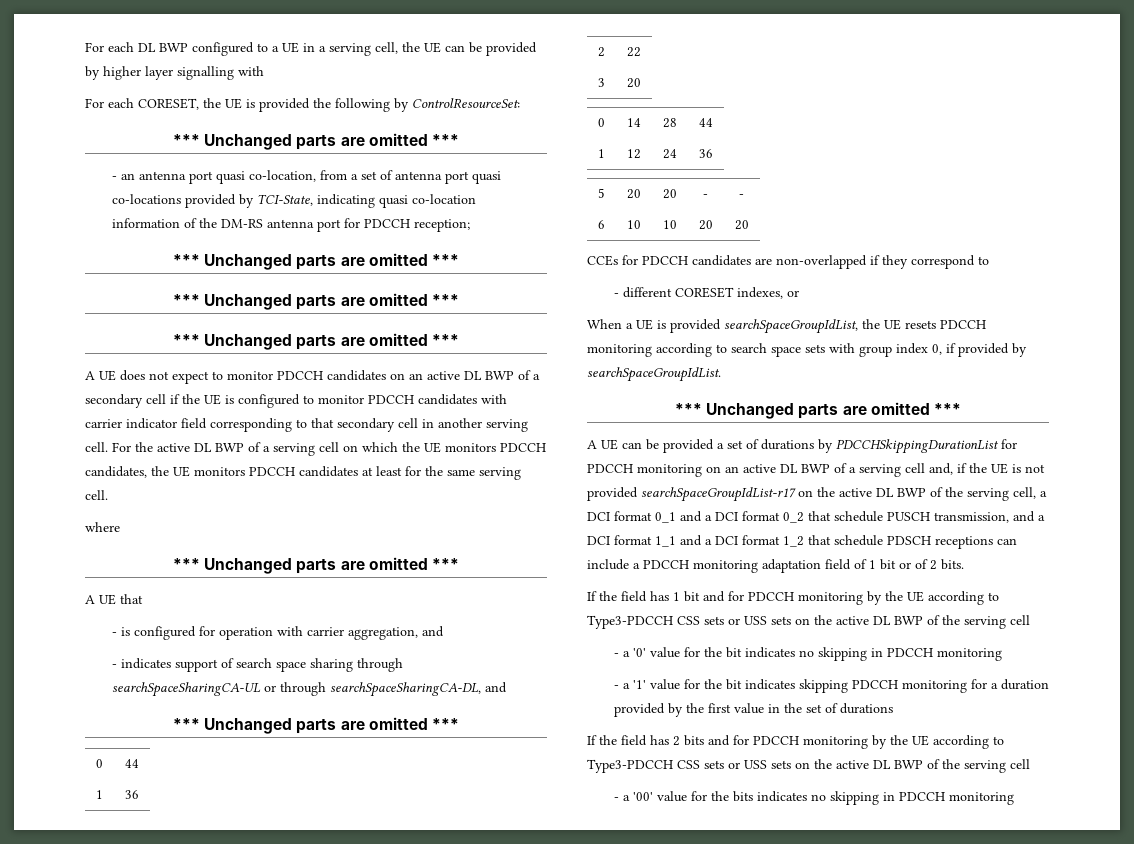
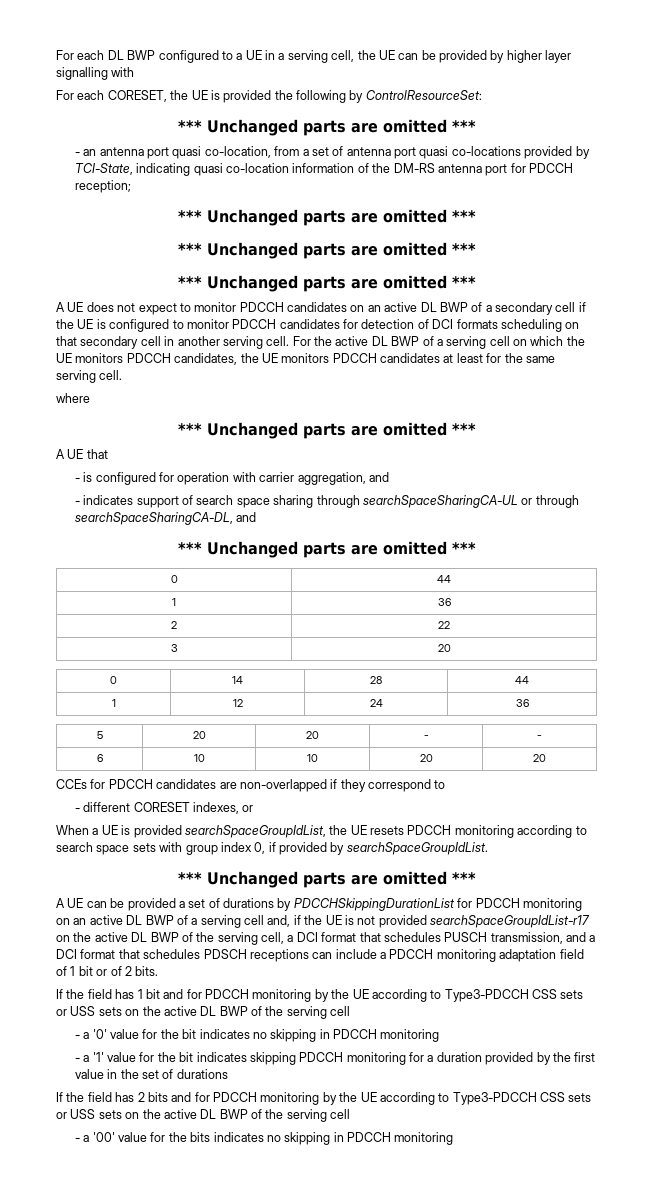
- A UE does not expect to monitor PDCCH candidates on an active DL BWP of a secondary cell if the UE is configured to monitor PDCCH candidates with carrier indicator field corresponding to that secondary cell in another serving cell.
+ A UE does not expect to monitor PDCCH candidates on an active DL BWP of a secondary cell if the UE is configured to monitor PDCCH candidates for detection of DCI formats scheduling on that secondary cell in another serving cell.
- A UE can be provided a set of durations by PDCCHSkippingDurationList for PDCCH monitoring on an active DL BWP of a serving cell and, if the UE is not provided searchSpaceGroupIdList-r17 on the active DL BWP of the serving cell, a DCI format 0_1 and a DCI format 0_2 that schedule PUSCH transmission, and a DCI format 1_1 and a DCI format 1_2 that schedule PDSCH receptions can include a PDCCH monitoring adaptation field of 1 bit or of 2 bits.
+ A UE can be provided a set of durations by PDCCHSkippingDurationList for PDCCH monitoring on an active DL BWP of a serving cell and, if the UE is not provided searchSpaceGroupIdList-r17 on the active DL BWP of the serving cell, a DCI format that schedules PUSCH transmission, and a DCI format that schedules PDSCH receptions can include a PDCCH monitoring adaptation field of 1 bit or of 2 bits.

